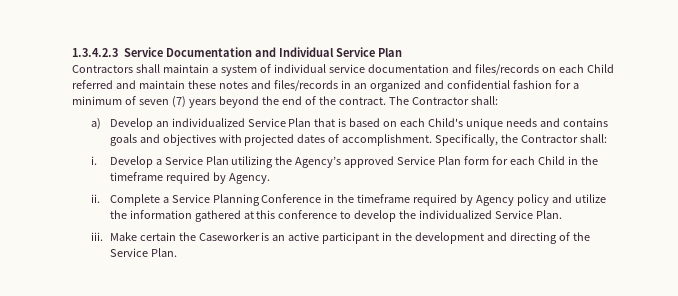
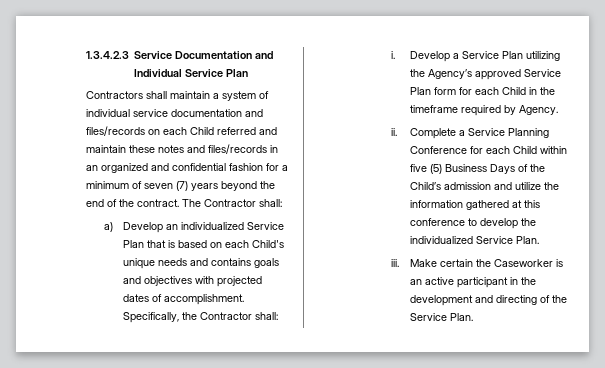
- Complete a Service Planning Conference in the timeframe required by Agency policy and utilize the information gathered at this conference to develop the individualized Service Plan.
+ Complete a Service Planning Conference for each Child within five (5) Business Days of the Child’s admission and utilize the information gathered at this conference to develop the individualized Service Plan.

